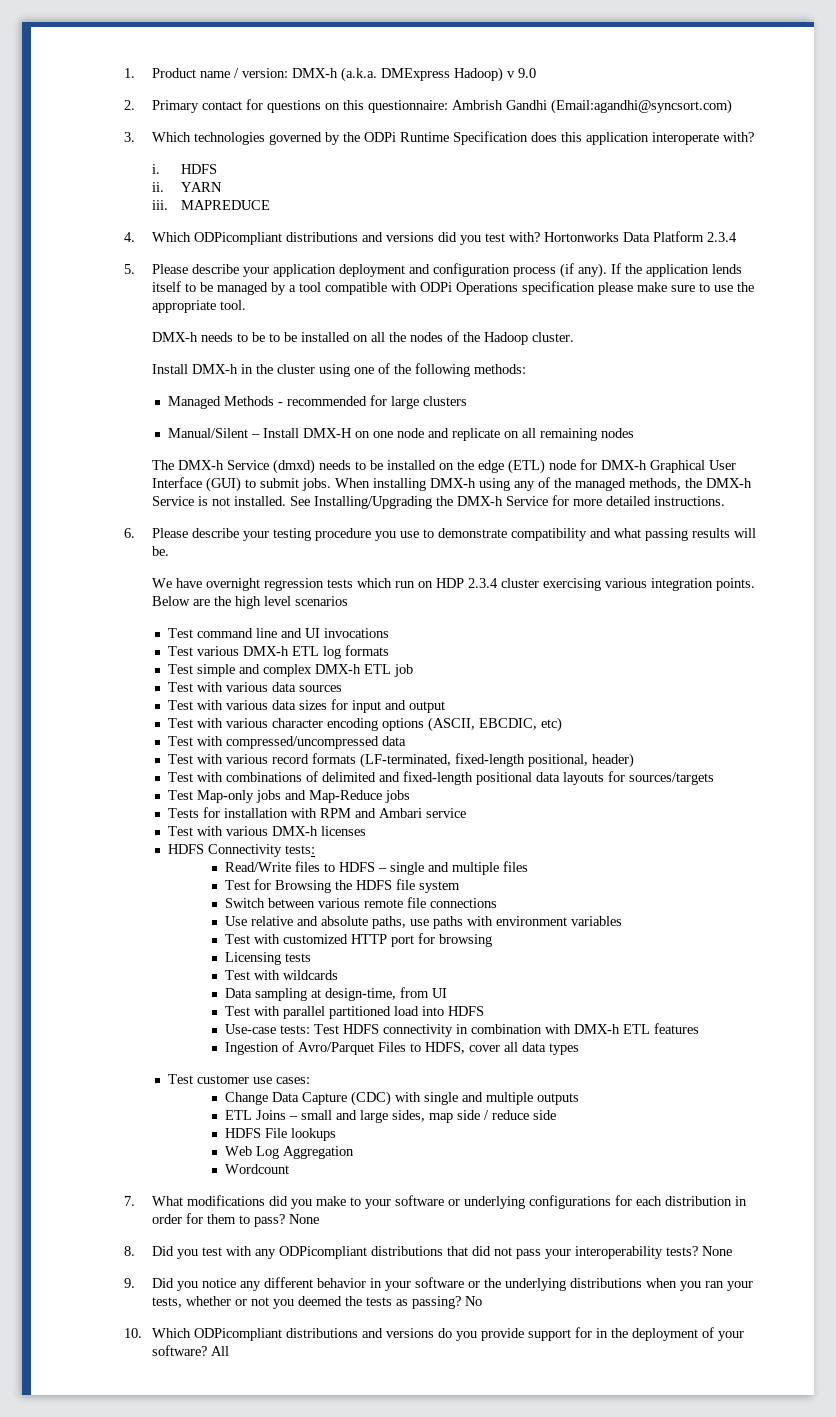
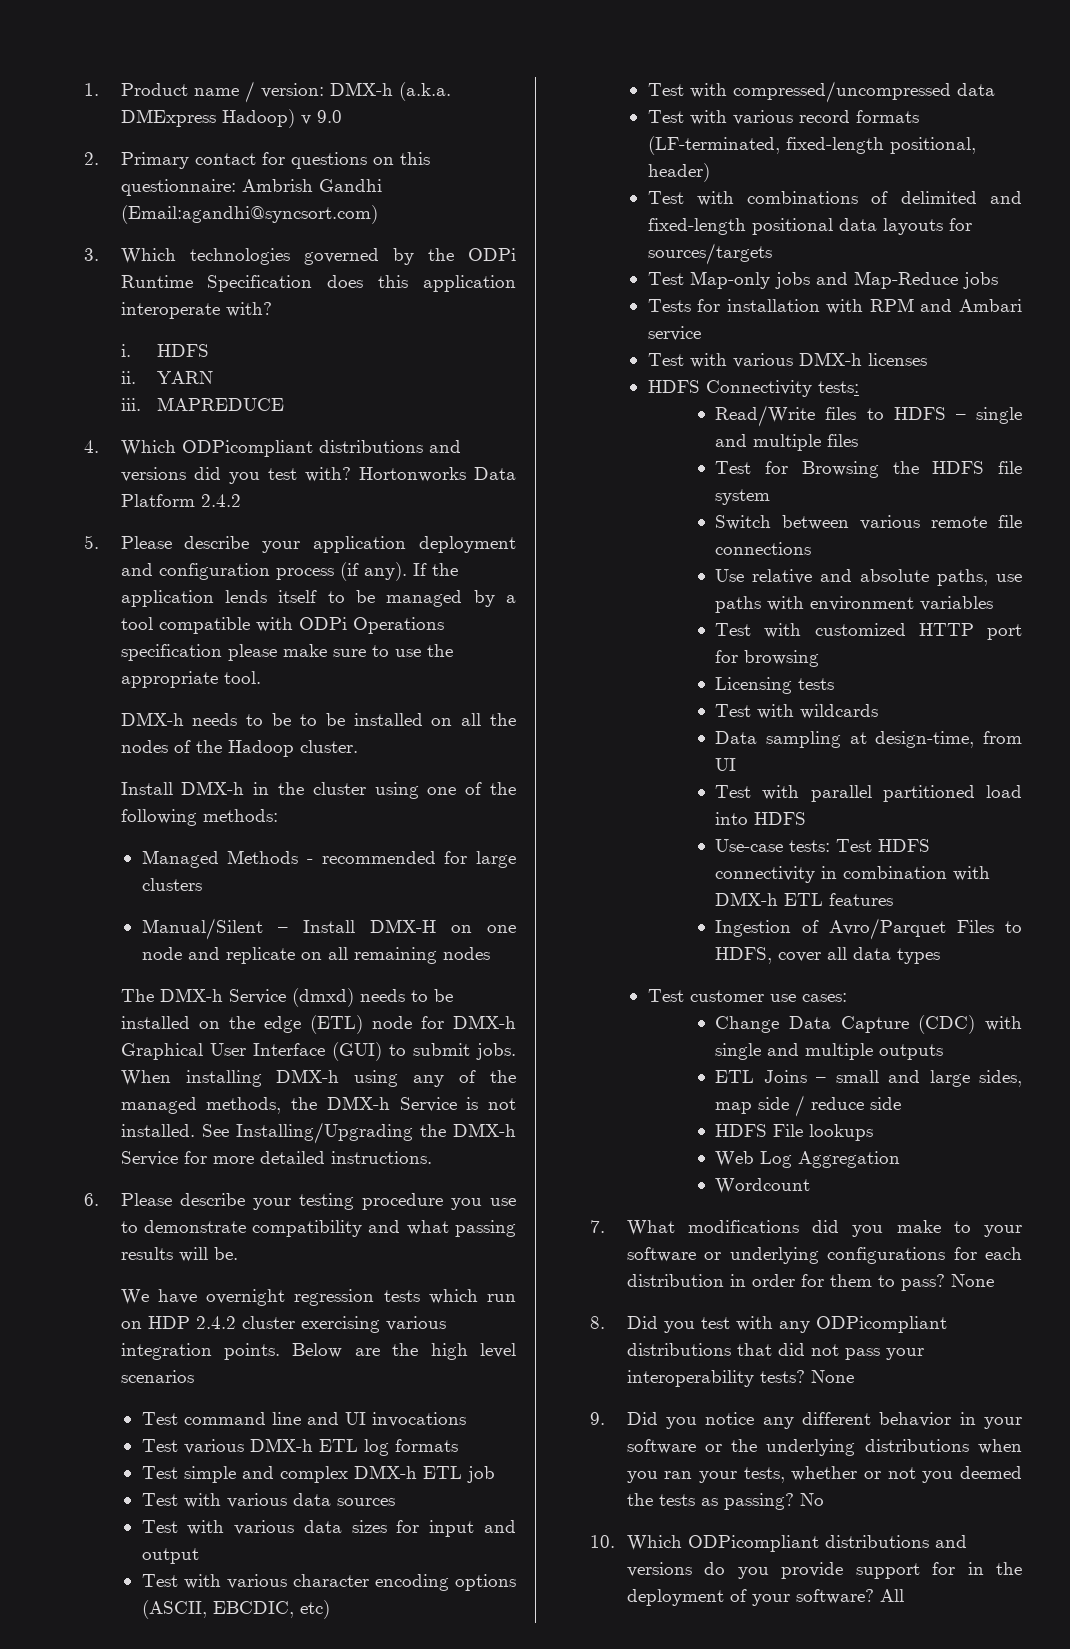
- Hortonworks Data Platform 2.3.4
+ Hortonworks Data Platform 2.4.2
- We have overnight regression tests which run on HDP 2.3.4 cluster exercising various integration points.
+ We have overnight regression tests which run on HDP 2.4.2 cluster exercising various integration points.

